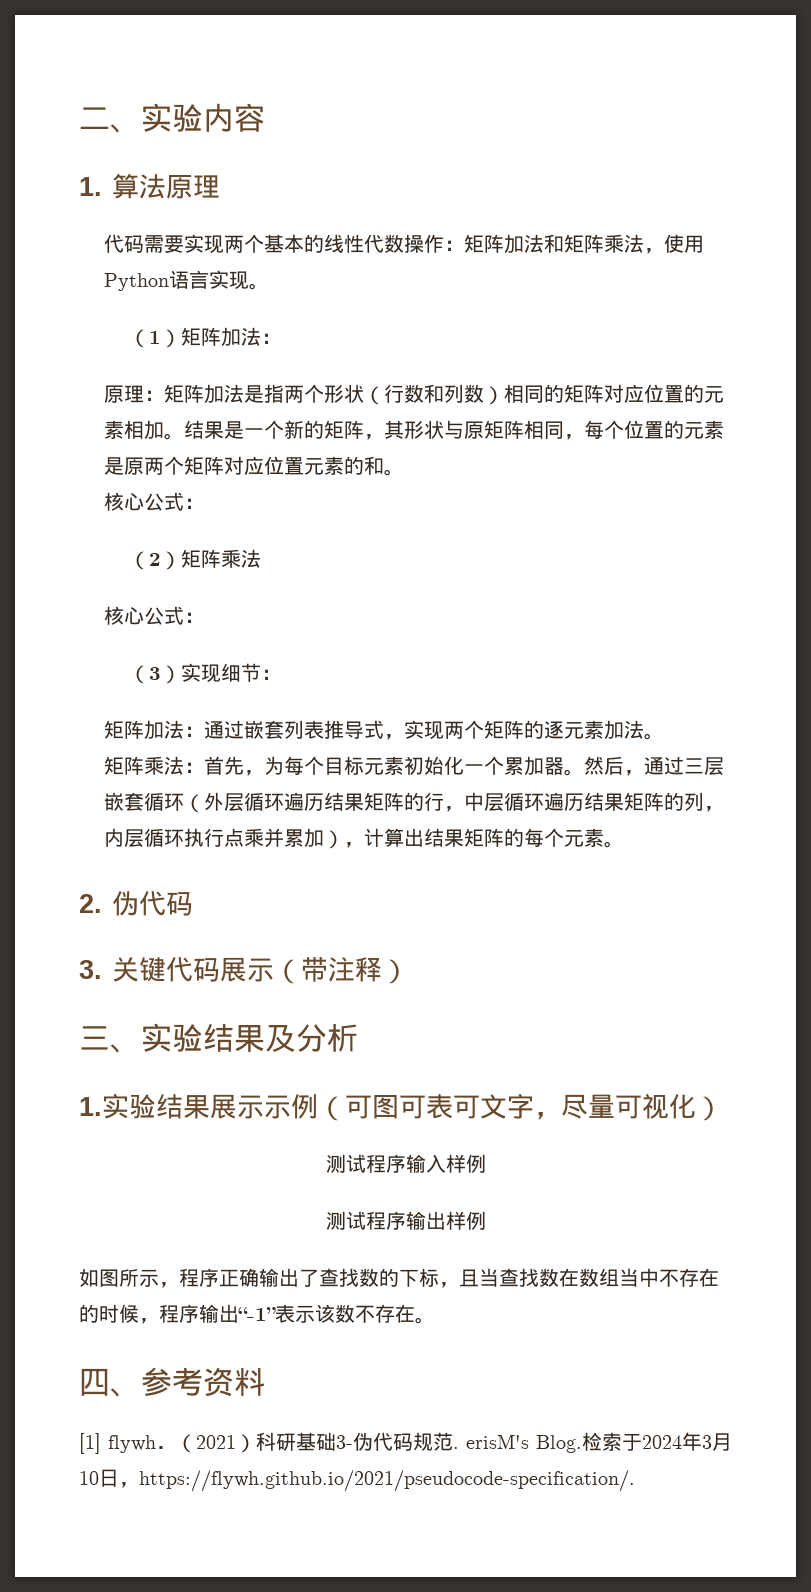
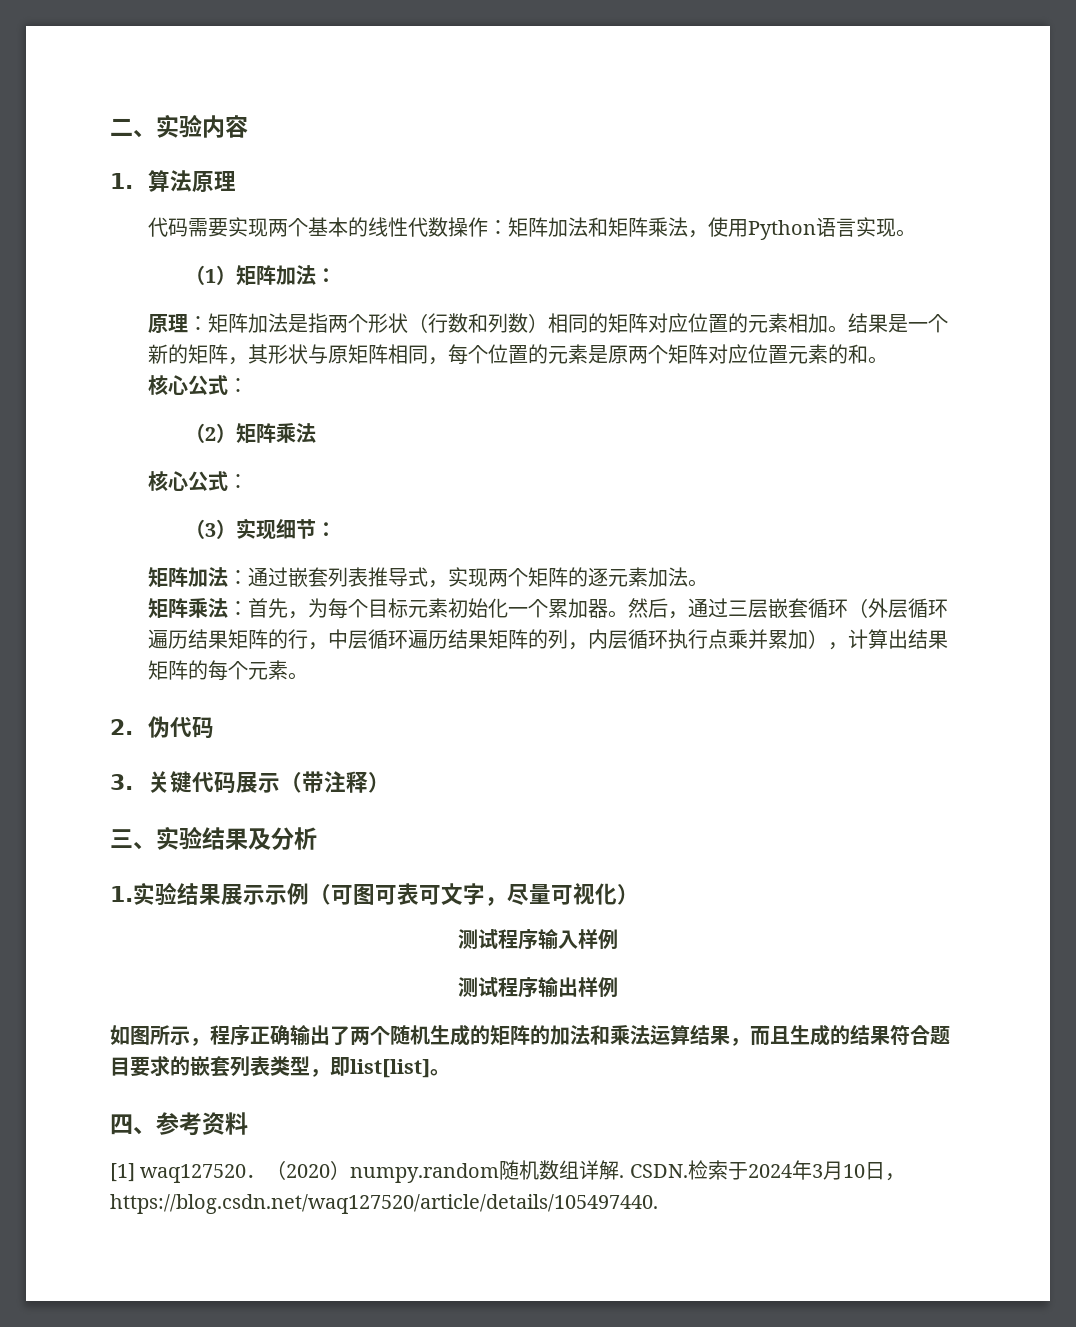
- 如图所示，程序正确输出了查找数的下标，且当查找数在数组当中不存在的时候，程序输出“-1”表示该数不存在。
+ 如图所示，程序正确输出了两个随机生成的矩阵的加法和乘法运算结果，而且生成的结果符合题目要求的嵌套列表类型，即list[list]。
- [1] flywh．（2021）科研基础3-伪代码规范. erisM's Blog.
+ [1] waq127520．（2020）numpy.random随机数组详解. CSDN.
- 检索于2024年3月10日，https://flywh.github.io/2021/pseudocode-specification/.
+ 检索于2024年3月10日，https://blog.csdn.net/waq127520/article/details/105497440.

